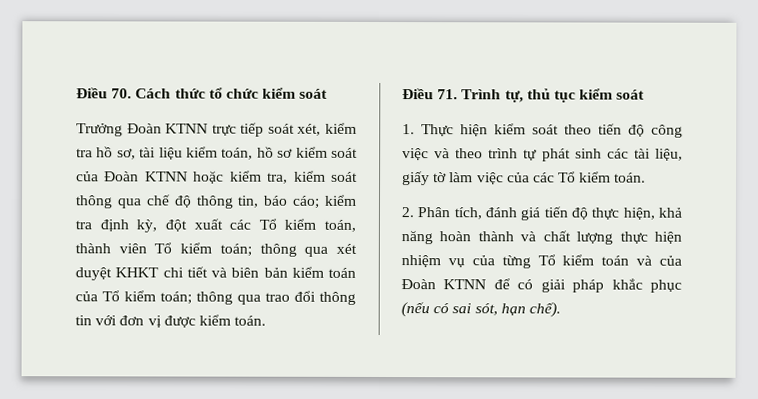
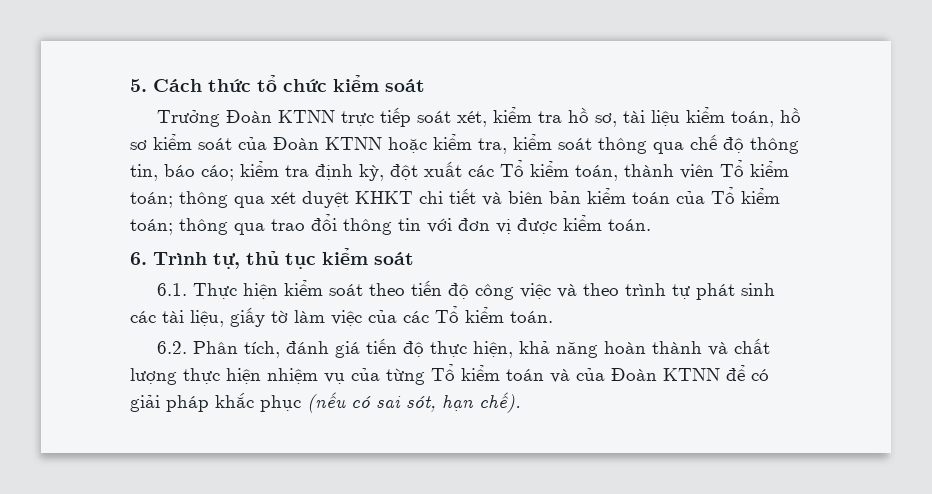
- Điều 70. Cách thức tổ chức kiểm soát
+ 5. Cách thức tổ chức kiểm soát
- Điều 71. Trình tự, thủ tục kiểm soát
+ 6. Trình tự, thủ tục kiểm soát
- 1. Thực hiện kiểm soát theo tiến độ công việc và theo trình tự phát sinh các tài liệu, giấy tờ làm việc của các Tổ kiểm toán.
+ 6.1. Thực hiện kiểm soát theo tiến độ công việc và theo trình tự phát sinh các tài liệu, giấy tờ làm việc của các Tổ kiểm toán.
- 2. Phân tích, đánh giá tiến độ thực hiện, khả năng hoàn thành và chất lượng thực hiện nhiệm vụ của từng Tổ kiểm toán và của Đoàn KTNN để có giải pháp khắc phục (nếu có sai sót, hạn chế).
+ 6.2. Phân tích, đánh giá tiến độ thực hiện, khả năng hoàn thành và chất lượng thực hiện nhiệm vụ của từng Tổ kiểm toán và của Đoàn KTNN để có giải pháp khắc phục (nếu có sai sót, hạn chế).

